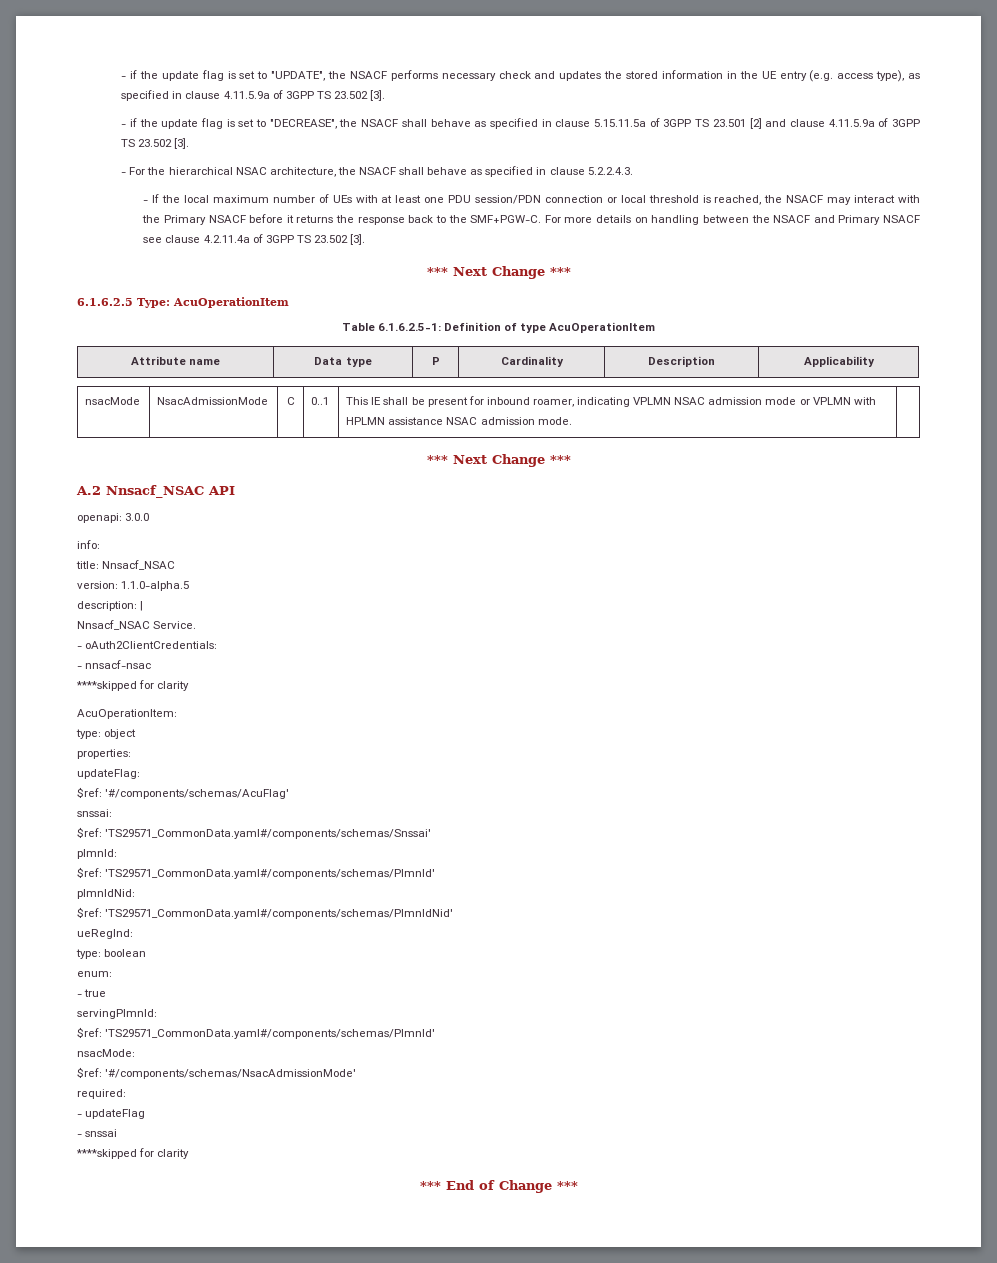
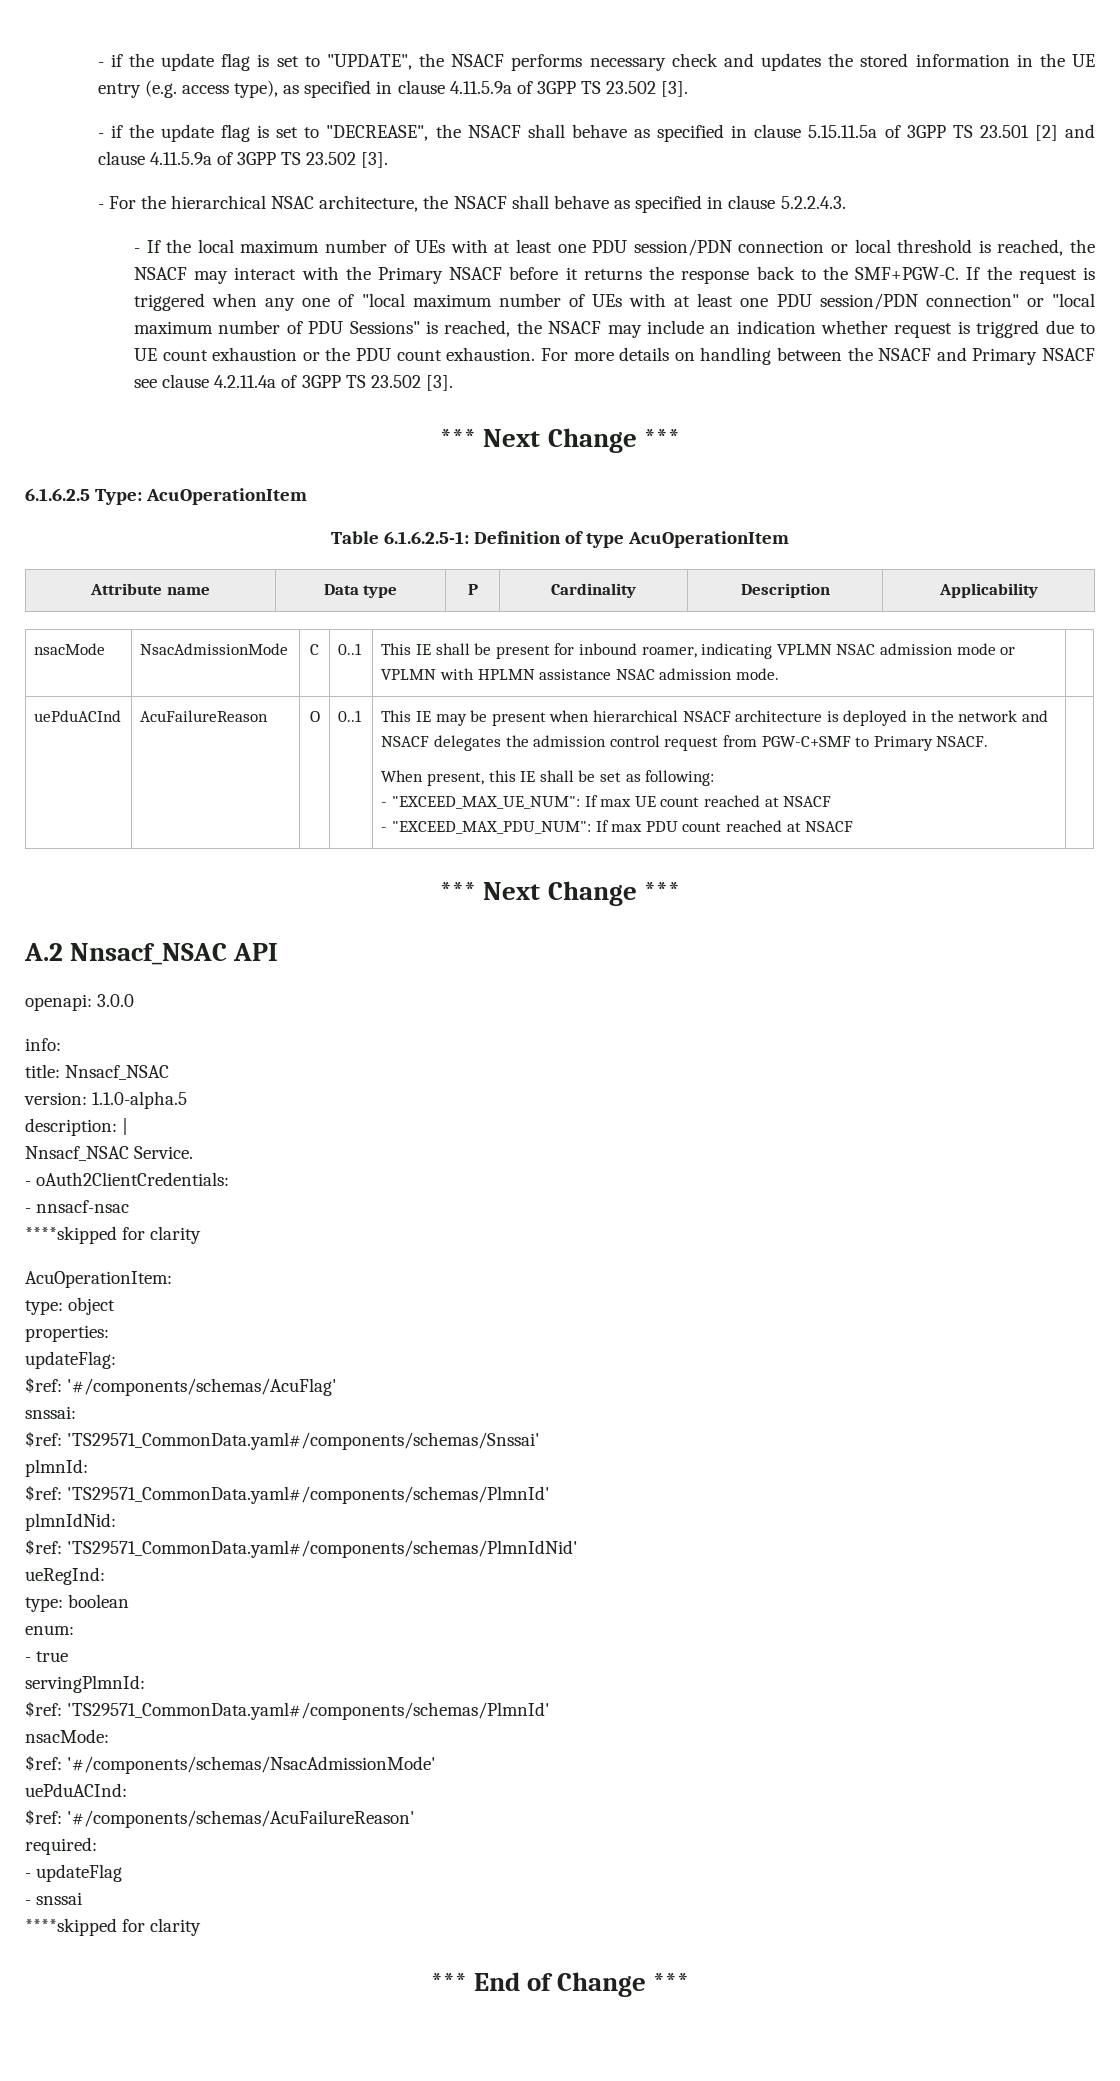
+ If the request is triggered when any one of "local maximum number of UEs with at least one PDU session/PDN connection" or "local maximum number of PDU Sessions" is reached, the NSACF may include an indication whether request is triggred due to UE count exhaustion or the PDU count exhaustion.
+ uePduACInd | AcuFailureReason | O | 0..1 | This IE may be present when hierarchical NSACF architecture is deployed in the network and NSACF delegates the admission control request from PGW-C+SMF to Primary NSACF.
+ When present, this IE shall be set as following:
+ - "EXCEED_MAX_UE_NUM": If max UE count reached at NSACF
+ - "EXCEED_MAX_PDU_NUM": If max PDU count reached at NSACF
+ uePduACInd:
+ $ref: '#/components/schemas/AcuFailureReason'

